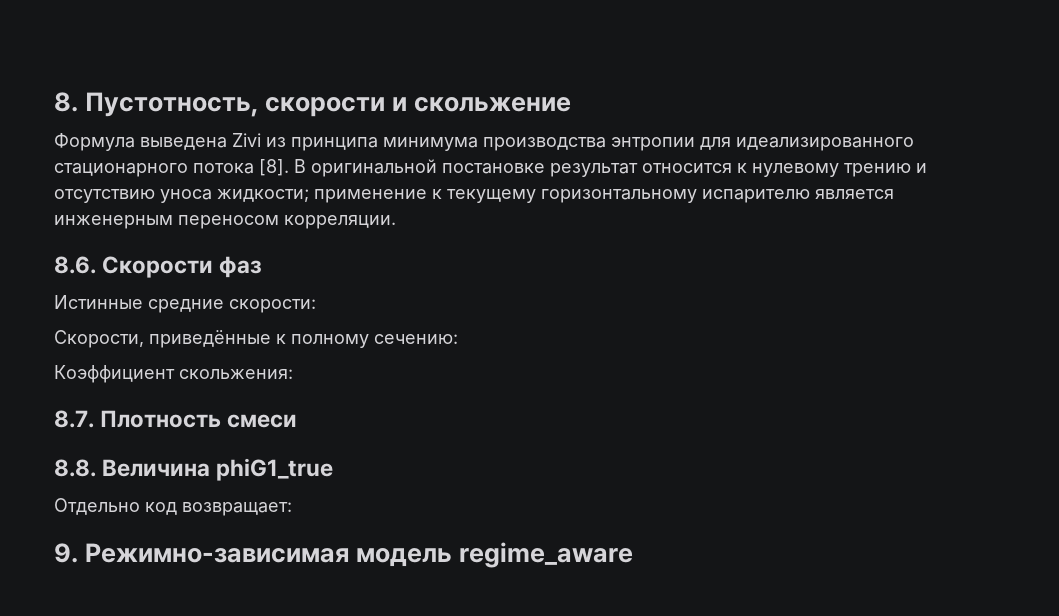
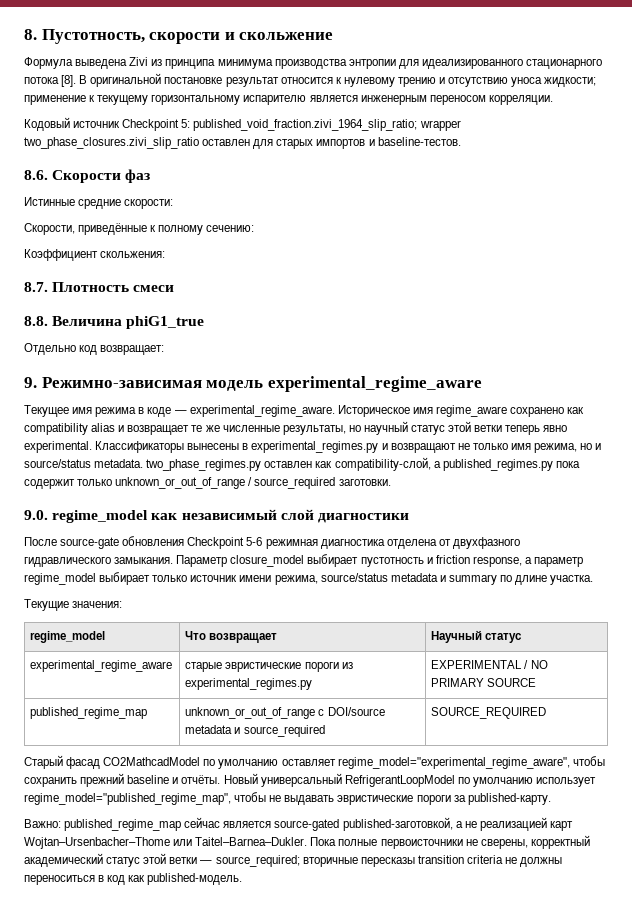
+ Кодовый источник Checkpoint 5: published_void_fraction.zivi_1964_slip_ratio; wrapper two_phase_closures.zivi_slip_ratio оставлен для старых импортов и baseline-тестов.
- 9. Режимно-зависимая модель regime_aware
+ 9. Режимно-зависимая модель experimental_regime_aware
+ Текущее имя режима в коде — experimental_regime_aware. Историческое имя regime_aware сохранено как compatibility alias и возвращает те же численные результаты, но научный статус этой ветки теперь явно experimental. Классификаторы вынесены в experimental_regimes.py и возвращают не только имя режима, но и source/status metadata. two_phase_regimes.py оставлен как compatibility-слой, а published_regimes.py пока содержит только unknown_or_out_of_range / source_required заготовки.
+ 9.0. regime_model как независимый слой диагностики
+ После source-gate обновления Checkpoint 5-6 режимная диагностика отделена от двухфазного гидравлического замыкания. Параметр closure_model выбирает пустотность и friction response, а параметр regime_model выбирает только источник имени режима, source/status metadata и summary по длине участка.
+ Текущие значения:
+ regime_model | Что возвращает | Научный статус
+ experimental_regime_aware | старые эвристические пороги из experimental_regimes.py | EXPERIMENTAL / NO PRIMARY SOURCE
+ published_regime_map | unknown_or_out_of_range с DOI/source metadata и source_required | SOURCE_REQUIRED
+ Старый фасад CO2MathcadModel по умолчанию оставляет regime_model="experimental_regime_aware", чтобы сохранить прежний baseline и отчёты. Новый универсальный RefrigerantLoopModel по умолчанию использует regime_model="published_regime_map", чтобы не выдавать эвристические пороги за published-карту.
+ Важно: published_regime_map сейчас является source-gated published-заготовкой, а не реализацией карт Wojtan–Ursenbacher–Thome или Taitel–Barnea–Dukler. Пока полные первоисточники не сверены, корректный академический статус этой ветки — source_required; вторичные пересказы transition criteria не должны переноситься в код как published-модель.

